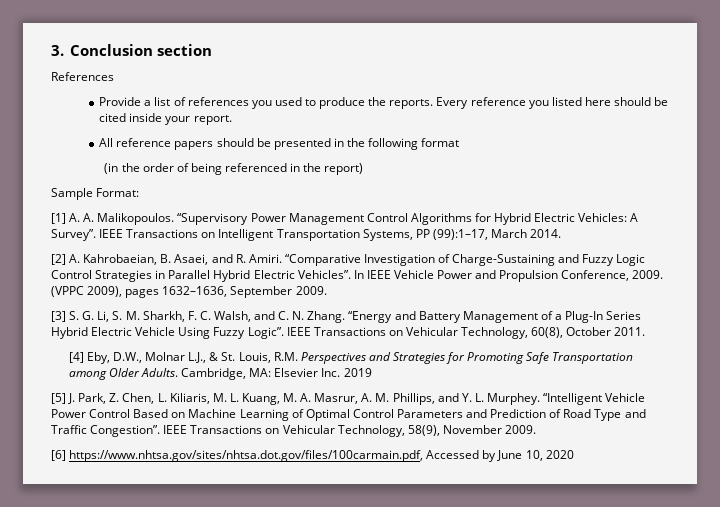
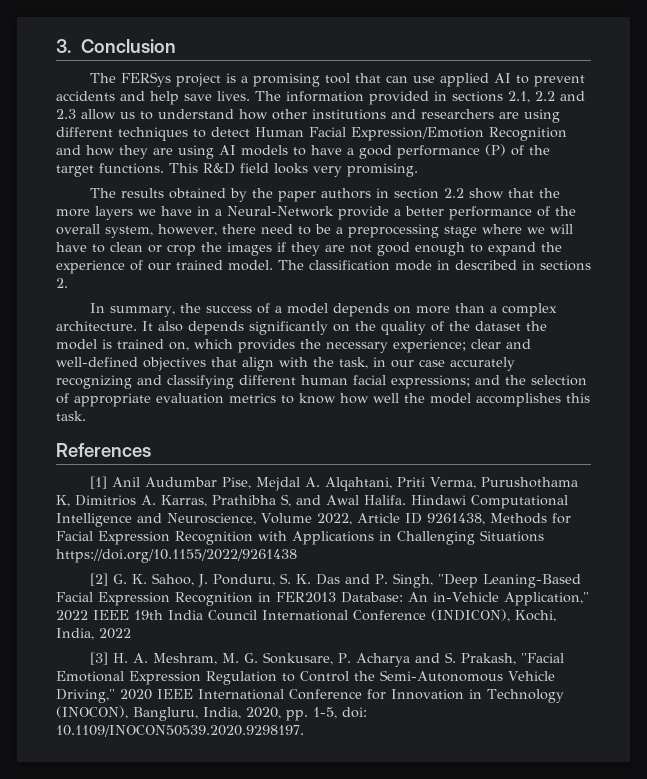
- 3. Conclusion section
+ 3. Conclusion
+ The FERSys project is a promising tool that can use applied AI to prevent accidents and help save lives. The information provided in sections 2.1, 2.2 and 2.3 allow us to understand how other institutions and researchers are using different techniques to detect Human Facial Expression/Emotion Recognition and how they are using AI models to have a good performance (P) of the target functions. This R&D field looks very promising.
+ The results obtained by the paper authors in section 2.2 show that the more layers we have in a Neural-Network provide a better performance of the overall system, however, there need to be a preprocessing stage where we will have to clean or crop the images if they are not good enough to expand the experience of our trained model. The classification mode in described in sections 2.
+ In summary, the success of a model depends on more than a complex architecture. It also depends significantly on the quality of the dataset the model is trained on, which provides the necessary experience; clear and well-defined objectives that align with the task, in our case accurately recognizing and classifying different human facial expressions; and the selection of appropriate evaluation metrics to know how well the model accomplishes this task.
  References
- Provide a list of references you used to produce the reports. Every reference you listed here should be cited inside your report.
- All reference papers should be presented in the following format
- (in the order of being referenced in the report)
- Sample Format:
- [1] A. A. Malikopoulos. “Supervisory Power Management Control Algorithms for Hybrid Electric Vehicles: A Survey”. IEEE Transactions on Intelligent Transportation Systems, PP (99):1–17, March 2014.
- [2] A. Kahrobaeian, B. Asaei, and R. Amiri. “Comparative Investigation of Charge-Sustaining and Fuzzy Logic Control Strategies in Parallel Hybrid Electric Vehicles”. In IEEE Vehicle Power and Propulsion Conference, 2009. (VPPC 2009), pages 1632–1636, September 2009.
- [3] S. G. Li, S. M. Sharkh, F. C. Walsh, and C. N. Zhang. “Energy and Battery Management of a Plug-In Series Hybrid Electric Vehicle Using Fuzzy Logic”. IEEE Transactions on Vehicular Technology, 60(8), October 2011.
- [4] Eby, D.W., Molnar L.J., & St. Louis, R.M. Perspectives and Strategies for Promoting Safe Transportation among Older Adults. Cambridge, MA: Elsevier Inc. 2019
- [5] J. Park, Z. Chen, L. Kiliaris, M. L. Kuang, M. A. Masrur, A. M. Phillips, and Y. L. Murphey. “Intelligent Vehicle Power Control Based on Machine Learning of Optimal Control Parameters and Prediction of Road Type and Traffic Congestion”. IEEE Transactions on Vehicular Technology, 58(9), November 2009.
- [6] https://www.nhtsa.gov/sites/nhtsa.dot.gov/files/100carmain.pdf, Accessed by June 10, 2020
+ [1] Anil Audumbar Pise, Mejdal A. Alqahtani, Priti Verma, Purushothama K, Dimitrios A. Karras, Prathibha S, and Awal Halifa. Hindawi Computational Intelligence and Neuroscience, Volume 2022, Article ID 9261438, Methods for Facial Expression Recognition with Applications in Challenging Situations https://doi.org/10.1155/2022/9261438
+ [2] G. K. Sahoo, J. Ponduru, S. K. Das and P. Singh, "Deep Leaning-Based Facial Expression Recognition in FER2013 Database: An in-Vehicle Application," 2022 IEEE 19th India Council International Conference (INDICON), Kochi, India, 2022
+ [3] H. A. Meshram, M. G. Sonkusare, P. Acharya and S. Prakash, "Facial Emotional Expression Regulation to Control the Semi-Autonomous Vehicle Driving," 2020 IEEE International Conference for Innovation in Technology (INOCON), Bangluru, India, 2020, pp. 1-5, doi: 10.1109/INOCON50539.2020.9298197.

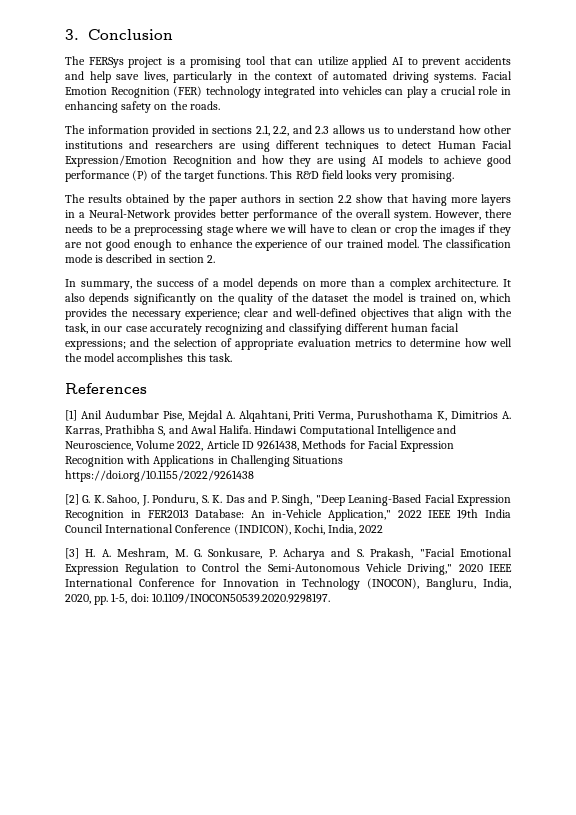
- The FERSys project is a promising tool that can use applied AI to prevent accidents and help save lives. The information provided in sections 2.1, 2.2 and 2.3 allow us to understand how other institutions and researchers are using different techniques to detect Human Facial Expression/Emotion Recognition and how they are using AI models to have a good performance (P) of the target functions.
+ The FERSys project is a promising tool that can utilize applied AI to prevent accidents and help save lives, particularly in the context of automated driving systems. Facial Emotion Recognition (FER) technology integrated into vehicles can play a crucial role in enhancing safety on the roads.
+ The information provided in sections 2.1, 2.2, and 2.3 allows us to understand how other institutions and researchers are using different techniques to detect Human Facial Expression/Emotion Recognition and how they are using AI models to achieve good performance (P) of the target functions.
- The results obtained by the paper authors in section 2.2 show that the more layers we have in a Neural-Network provide a better performance of the overall system, however, there need to be a preprocessing stage where we will have to clean or crop the images if they are not good enough to expand the experience of our trained model.
+ The results obtained by the paper authors in section 2.2 show that having more layers in a Neural-Network provides better performance of the overall system. However, there needs to be a preprocessing stage where we will have to clean or crop the images if they are not good enough to enhance the experience of our trained model.
- The classification mode in described in sections 2.
+ The classification mode is described in section 2.
- It also depends significantly on the quality of the dataset the model is trained on, which provides the necessary experience; clear and well-defined objectives that align with the task, in our case accurately recognizing and classifying different human facial expressions; and the selection of appropriate evaluation metrics to know how well the model accomplishes this task.
+ It also depends significantly on the quality of the dataset the model is trained on, which provides the necessary experience; clear and well-defined objectives that align with the task, in our case accurately recognizing and classifying different human facial expressions; and the selection of appropriate evaluation metrics to determine how well the model accomplishes this task.

